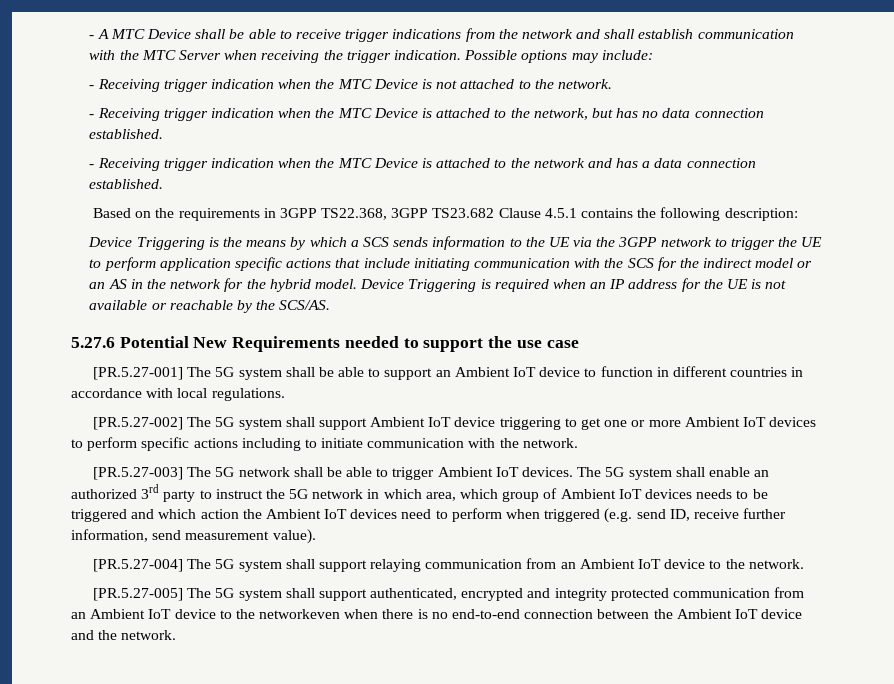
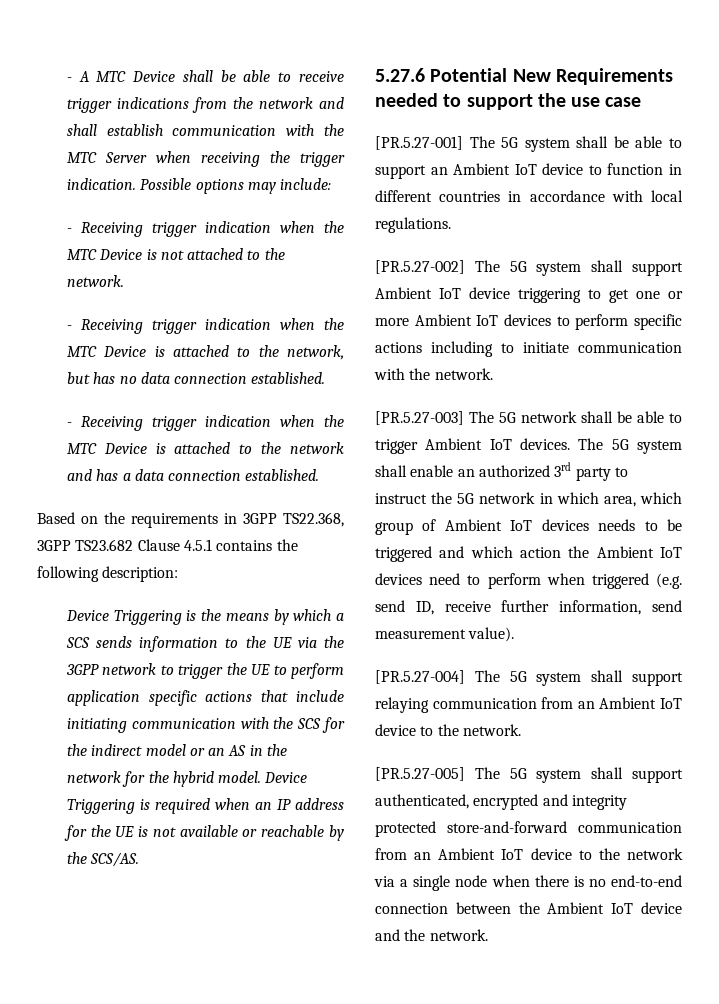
- [PR.5.27-005] The 5G system shall support authenticated, encrypted and integrity protected communication from an Ambient IoT device to the networkeven when there is no end-to-end connection between the Ambient IoT device and the network.
+ [PR.5.27-005] The 5G system shall support authenticated, encrypted and integrity protected store-and-forward communication from an Ambient IoT device to the network via a single node when there is no end-to-end connection between the Ambient IoT device and the network.

